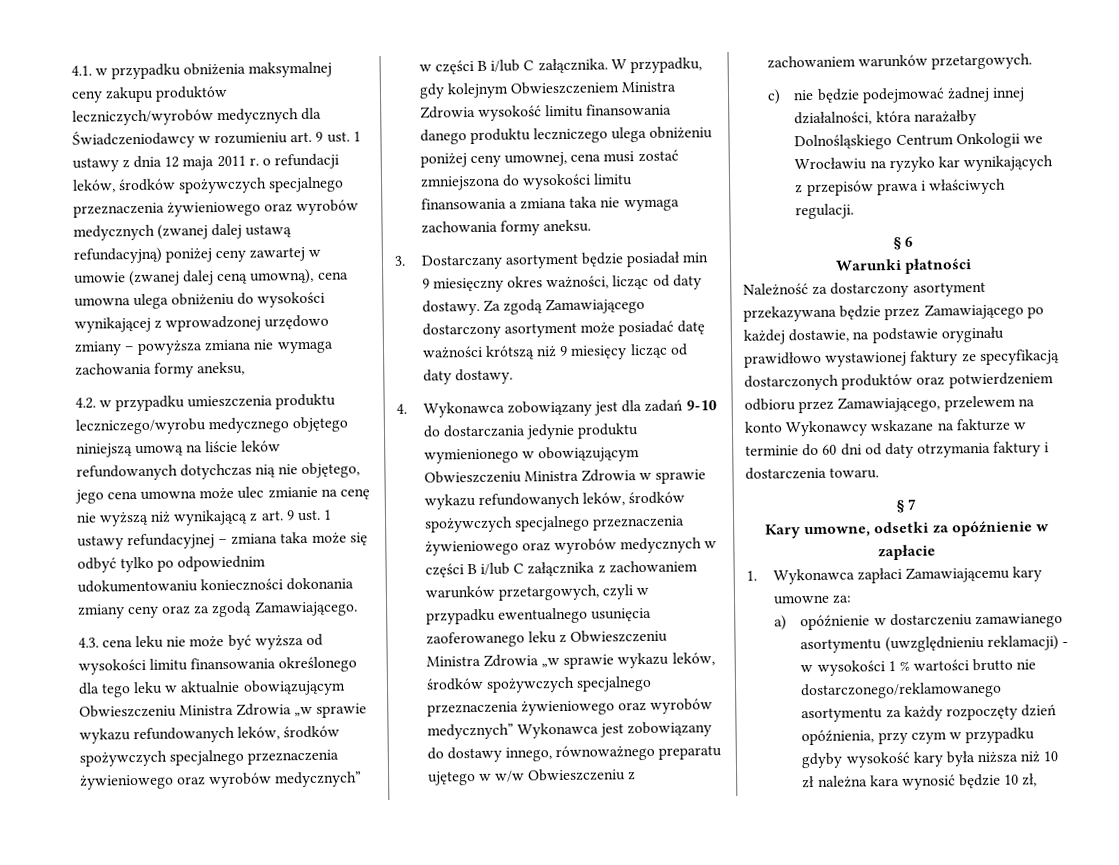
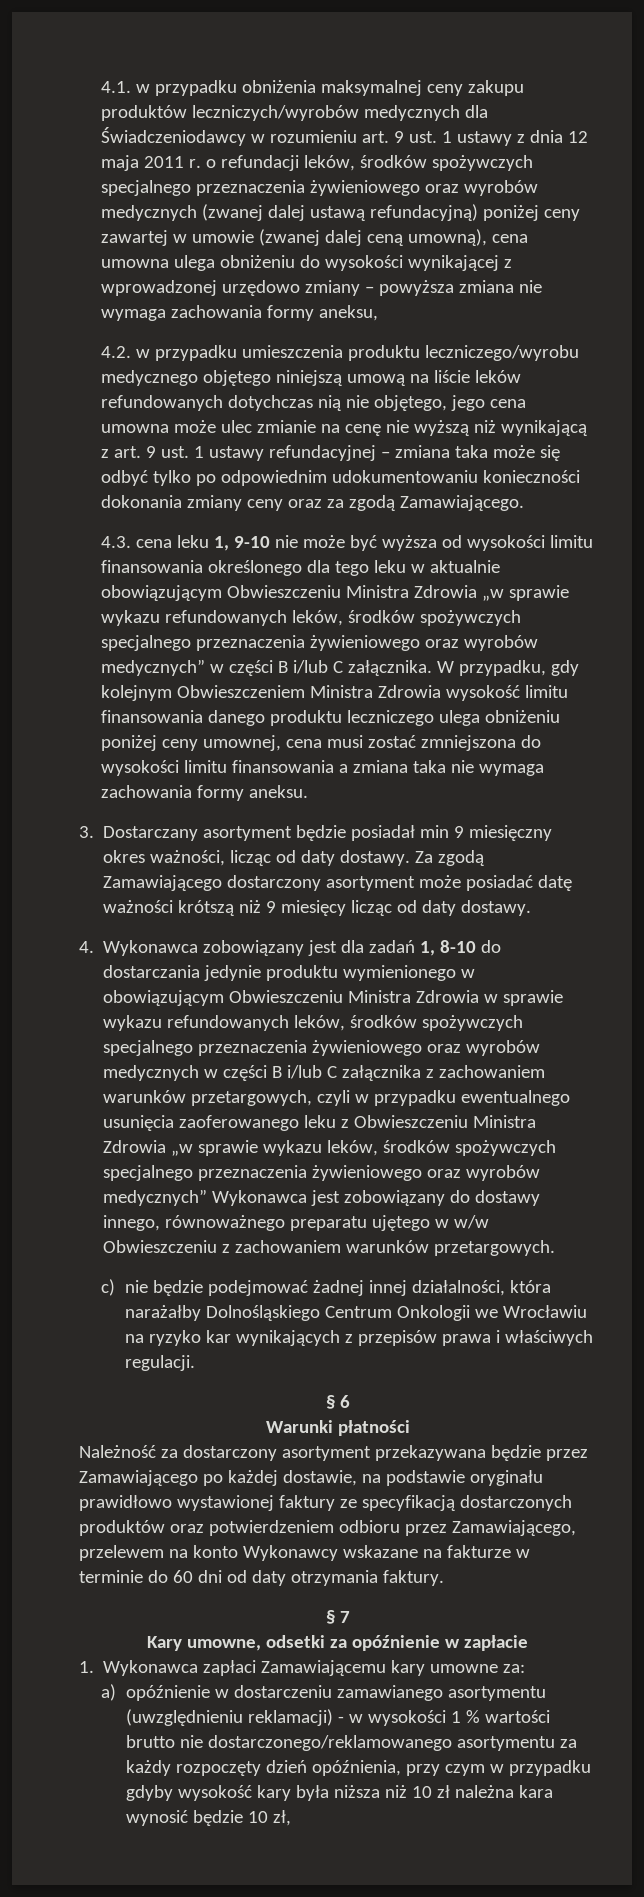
- 4.3. cena leku nie może być wyższa od wysokości limitu finansowania określonego dla tego leku w aktualnie obowiązującym Obwieszczeniu Ministra Zdrowia „w sprawie wykazu refundowanych leków, środków spożywczych specjalnego przeznaczenia żywieniowego oraz wyrobów medycznych” w części B i/lub C załącznika.
+ 4.3. cena leku 1, 9-10 nie może być wyższa od wysokości limitu finansowania określonego dla tego leku w aktualnie obowiązującym Obwieszczeniu Ministra Zdrowia „w sprawie wykazu refundowanych leków, środków spożywczych specjalnego przeznaczenia żywieniowego oraz wyrobów medycznych” w części B i/lub C załącznika.
- 4. Wykonawca zobowiązany jest dla zadań 9-10 do dostarczania jedynie produktu wymienionego w obowiązującym Obwieszczeniu Ministra Zdrowia w sprawie wykazu refundowanych leków, środków spożywczych specjalnego przeznaczenia żywieniowego oraz wyrobów medycznych w części B i/lub C załącznika z zachowaniem warunków przetargowych, czyli w przypadku ewentualnego usunięcia zaoferowanego leku z Obwieszczeniu Ministra Zdrowia „w sprawie wykazu leków, środków spożywczych specjalnego przeznaczenia żywieniowego oraz wyrobów medycznych” Wykonawca jest zobowiązany do dostawy innego, równoważnego preparatu ujętego w w/w Obwieszczeniu z zachowaniem warunków przetargowych.
+ 4. Wykonawca zobowiązany jest dla zadań 1, 8-10 do dostarczania jedynie produktu wymienionego w obowiązującym Obwieszczeniu Ministra Zdrowia w sprawie wykazu refundowanych leków, środków spożywczych specjalnego przeznaczenia żywieniowego oraz wyrobów medycznych w części B i/lub C załącznika z zachowaniem warunków przetargowych, czyli w przypadku ewentualnego usunięcia zaoferowanego leku z Obwieszczeniu Ministra Zdrowia „w sprawie wykazu leków, środków spożywczych specjalnego przeznaczenia żywieniowego oraz wyrobów medycznych” Wykonawca jest zobowiązany do dostawy innego, równoważnego preparatu ujętego w w/w Obwieszczeniu z zachowaniem warunków przetargowych.
- Należność za dostarczony asortyment przekazywana będzie przez Zamawiającego po każdej dostawie, na podstawie oryginału prawidłowo wystawionej faktury ze specyfikacją dostarczonych produktów oraz potwierdzeniem odbioru przez Zamawiającego, przelewem na konto Wykonawcy wskazane na fakturze w terminie do 60 dni od daty otrzymania faktury i dostarczenia towaru.
+ Należność za dostarczony asortyment przekazywana będzie przez Zamawiającego po każdej dostawie, na podstawie oryginału prawidłowo wystawionej faktury ze specyfikacją dostarczonych produktów oraz potwierdzeniem odbioru przez Zamawiającego, przelewem na konto Wykonawcy wskazane na fakturze w terminie do 60 dni od daty otrzymania faktury.

